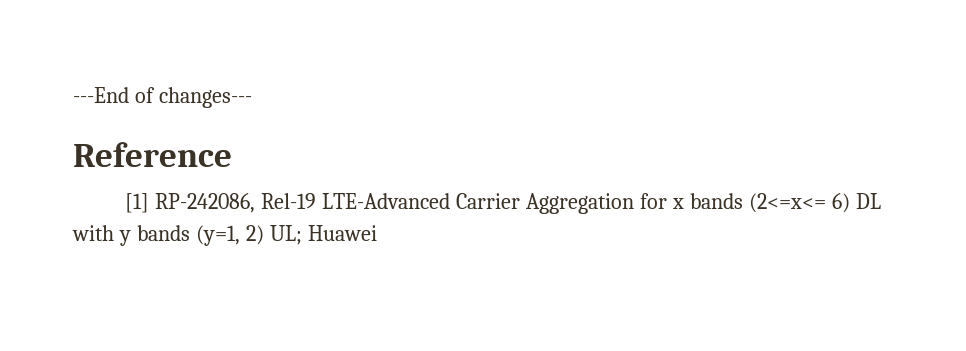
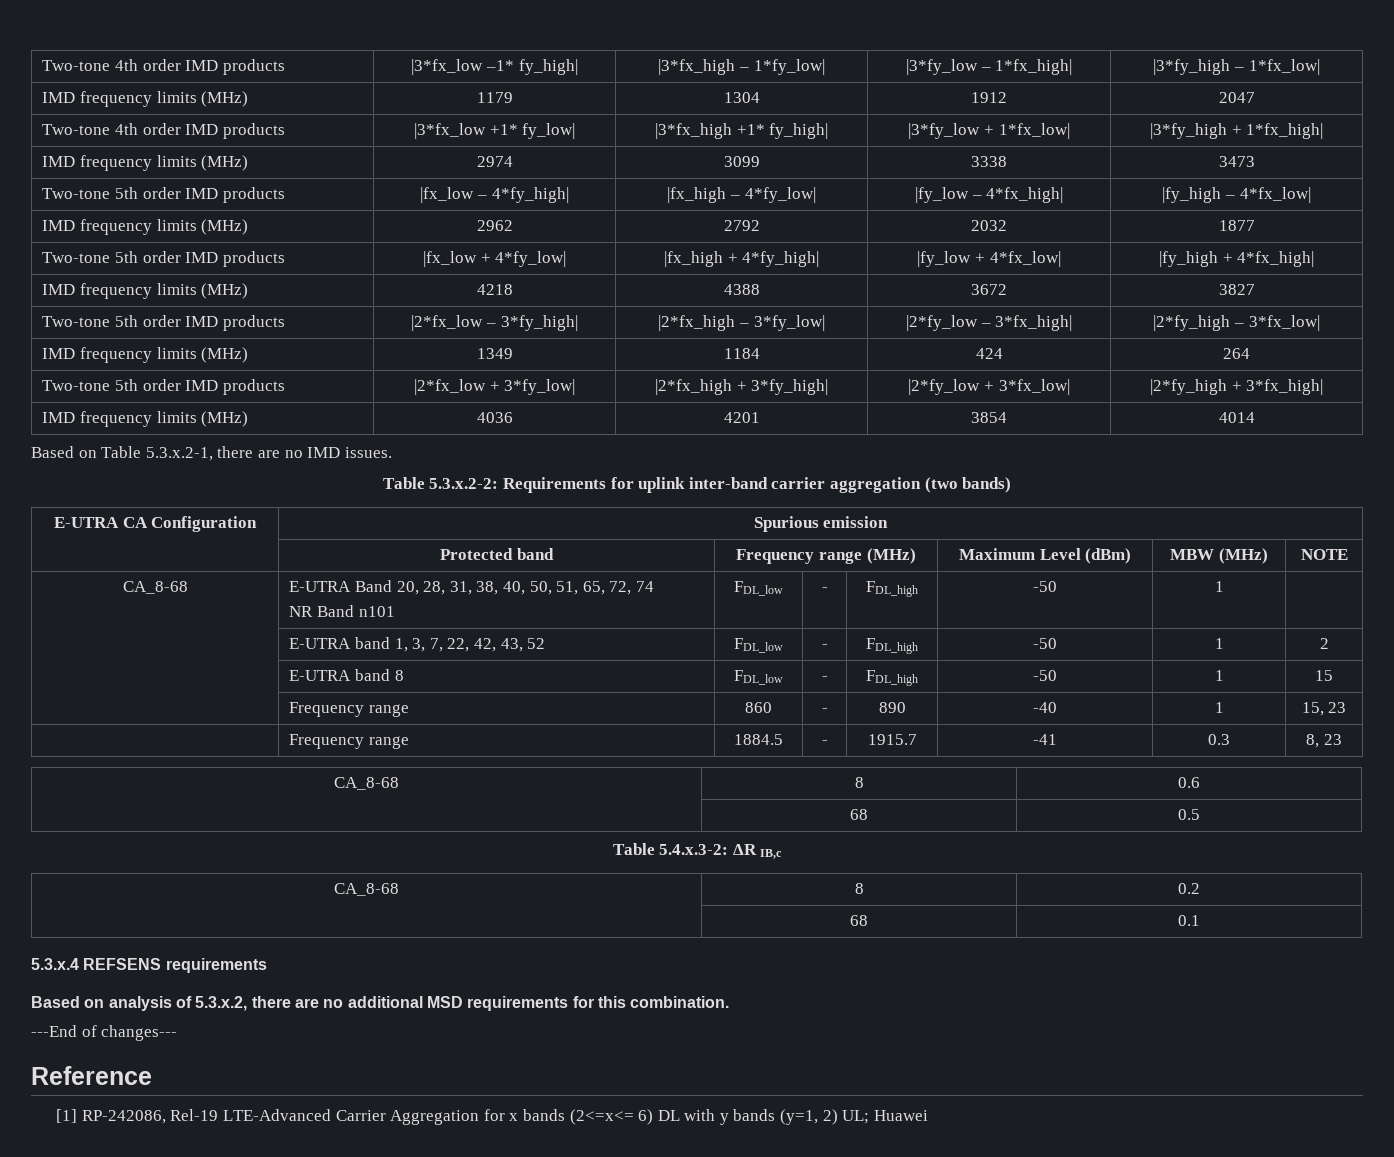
+ Two-tone 4th order IMD products | |3*fx_low –1* fy_high| | |3*fx_high – 1*fy_low| | |3*fy_low – 1*fx_high| | |3*fy_high – 1*fx_low|
+ IMD frequency limits (MHz) | 1179 | 1304 | 1912 | 2047
+ Two-tone 4th order IMD products | |3*fx_low +1* fy_low| | |3*fx_high +1* fy_high| | |3*fy_low + 1*fx_low| | |3*fy_high + 1*fx_high|
+ IMD frequency limits (MHz) | 2974 | 3099 | 3338 | 3473
+ Two-tone 5th order IMD products | |fx_low – 4*fy_high| | |fx_high – 4*fy_low| | |fy_low – 4*fx_high| | |fy_high – 4*fx_low|
+ IMD frequency limits (MHz) | 2962 | 2792 | 2032 | 1877
+ Two-tone 5th order IMD products | |fx_low + 4*fy_low| | |fx_high + 4*fy_high| | |fy_low + 4*fx_low| | |fy_high + 4*fx_high|
+ IMD frequency limits (MHz) | 4218 | 4388 | 3672 | 3827
+ Two-tone 5th order IMD products | |2*fx_low – 3*fy_high| | |2*fx_high – 3*fy_low| | |2*fy_low – 3*fx_high| | |2*fy_high – 3*fx_low|
+ IMD frequency limits (MHz) | 1349 | 1184 | 424 | 264
+ Two-tone 5th order IMD products | |2*fx_low + 3*fy_low| | |2*fx_high + 3*fy_high| | |2*fy_low + 3*fx_low| | |2*fy_high + 3*fx_high|
+ IMD frequency limits (MHz) | 4036 | 4201 | 3854 | 4014
+ Based on Table 5.3.x.2-1, there are no IMD issues.
+ Table 5.3.x.2-2: Requirements for uplink inter-band carrier aggregation (two bands)
+ E-UTRA CA Configuration | Spurious emission
+ | Protected band | Frequency range (MHz) | Maximum Level (dBm) | MBW (MHz) | NOTE
+ CA_8-68 | E-UTRA Band 20, 28, 31, 38, 40, 50, 51, 65, 72, 74
+ NR Band n101 | FDL_low | - | FDL_high | -50 | 1 |
+ | E-UTRA band 1, 3, 7, 22, 42, 43, 52 | FDL_low | - | FDL_high | -50 | 1 | 2
+ | E-UTRA band 8 | FDL_low | - | FDL_high | -50 | 1 | 15
+ | Frequency range | 860 | - | 890 | -40 | 1 | 15, 23
+ | Frequency range | 1884.5 | - | 1915.7 | -41 | 0.3 | 8, 23
+ CA_8-68 | 8 | 0.6
+ | 68 | 0.5
+ Table 5.4.x.3-2: ΔR IB,c
+ CA_8-68 | 8 | 0.2
+ | 68 | 0.1
+ 5.3.x.4 REFSENS requirements
+ Based on analysis of 5.3.x.2, there are no additional MSD requirements for this combination.

